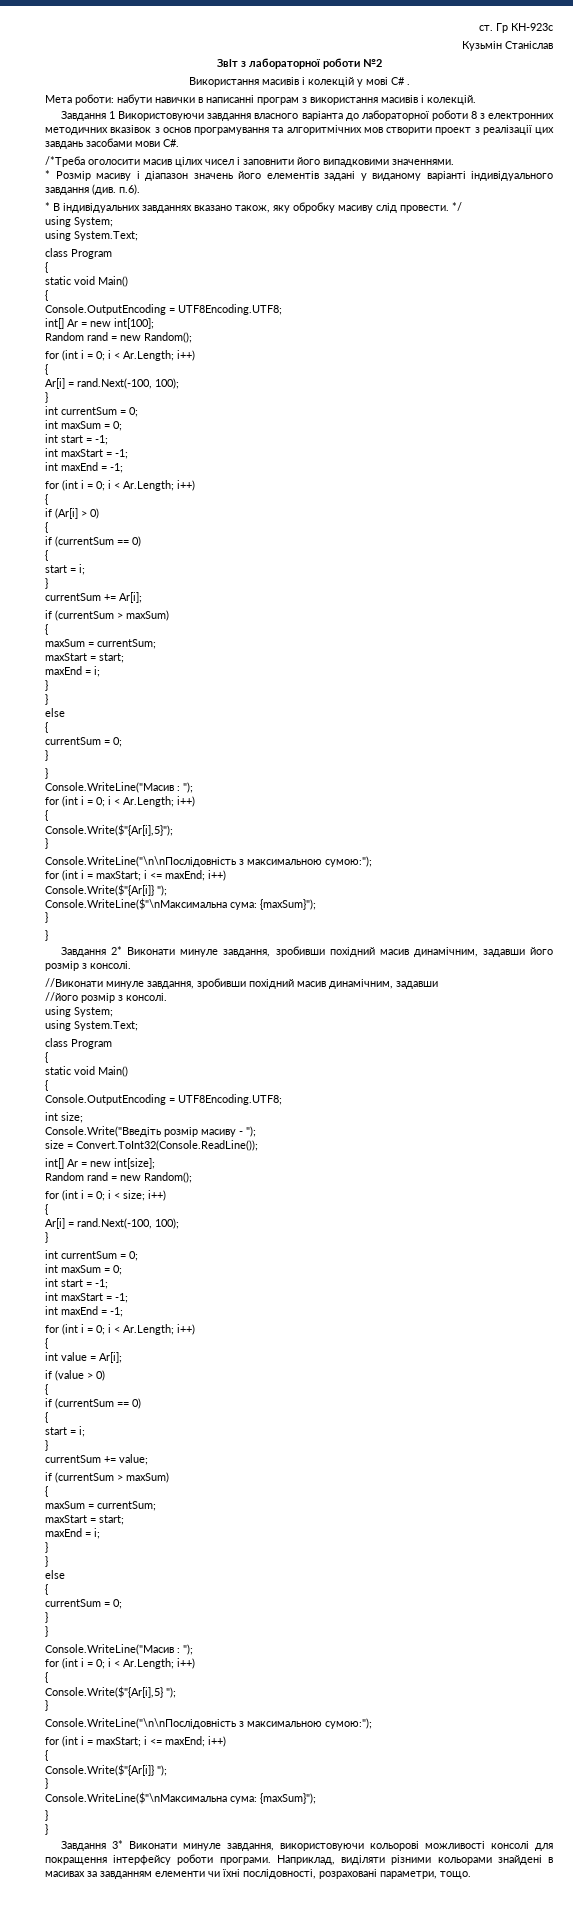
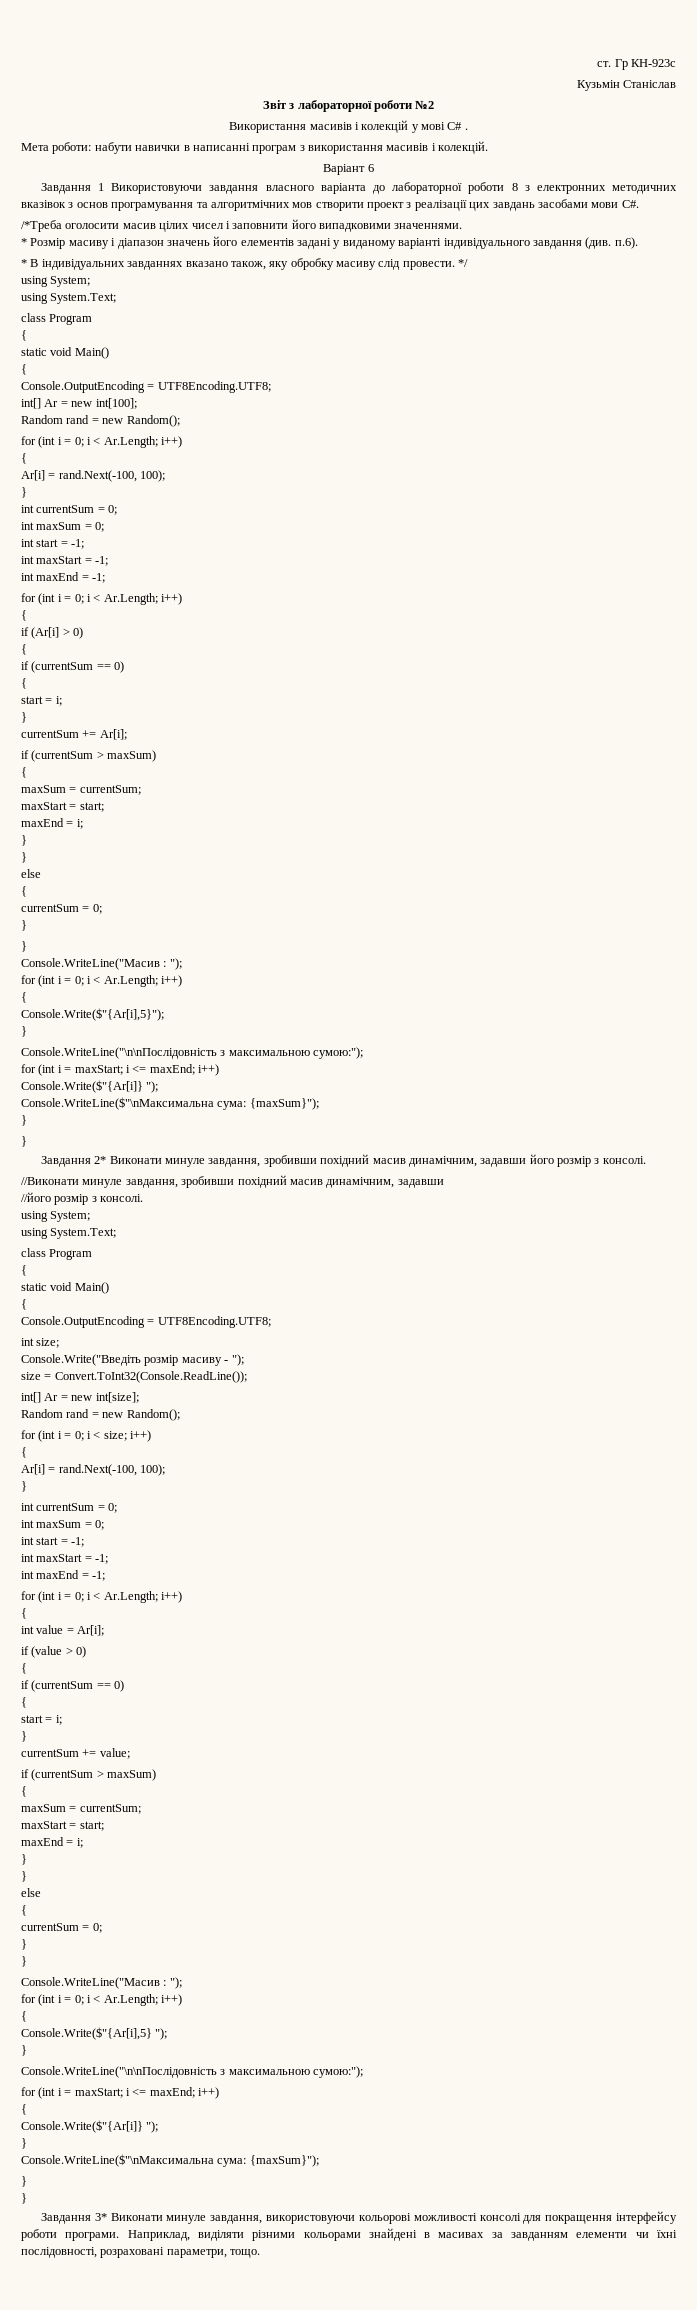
+ Варіант 6

